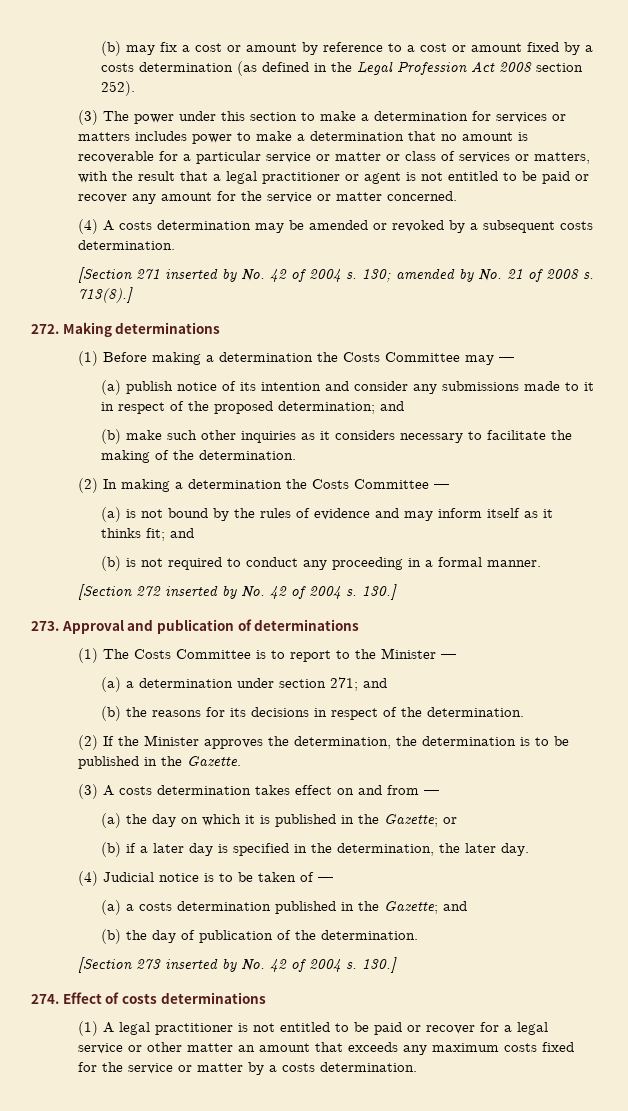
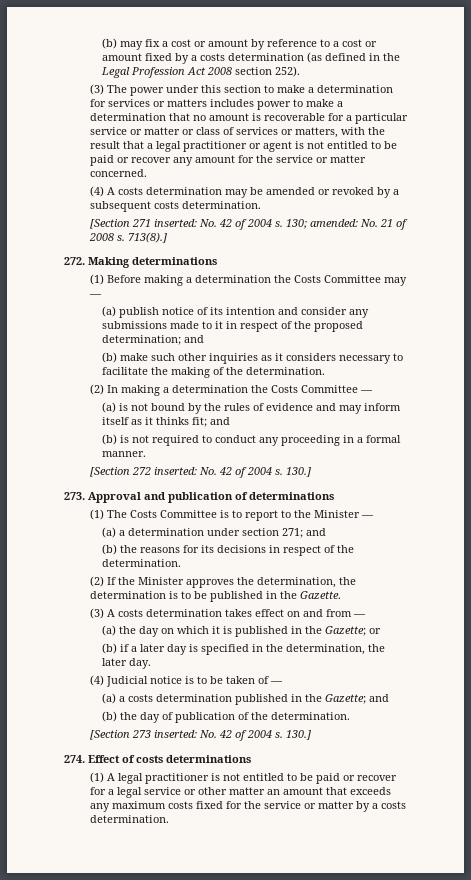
- [Section 271 inserted by No. 42 of 2004 s.
+ [Section 271 inserted: No. 42 of 2004 s.
- 130; amended by No. 21 of 2008 s.
+ 130; amended: No. 21 of 2008 s.
- [Section 272 inserted by No. 42 of 2004 s.
+ [Section 272 inserted: No. 42 of 2004 s.
- [Section 273 inserted by No. 42 of 2004 s.
+ [Section 273 inserted: No. 42 of 2004 s.

